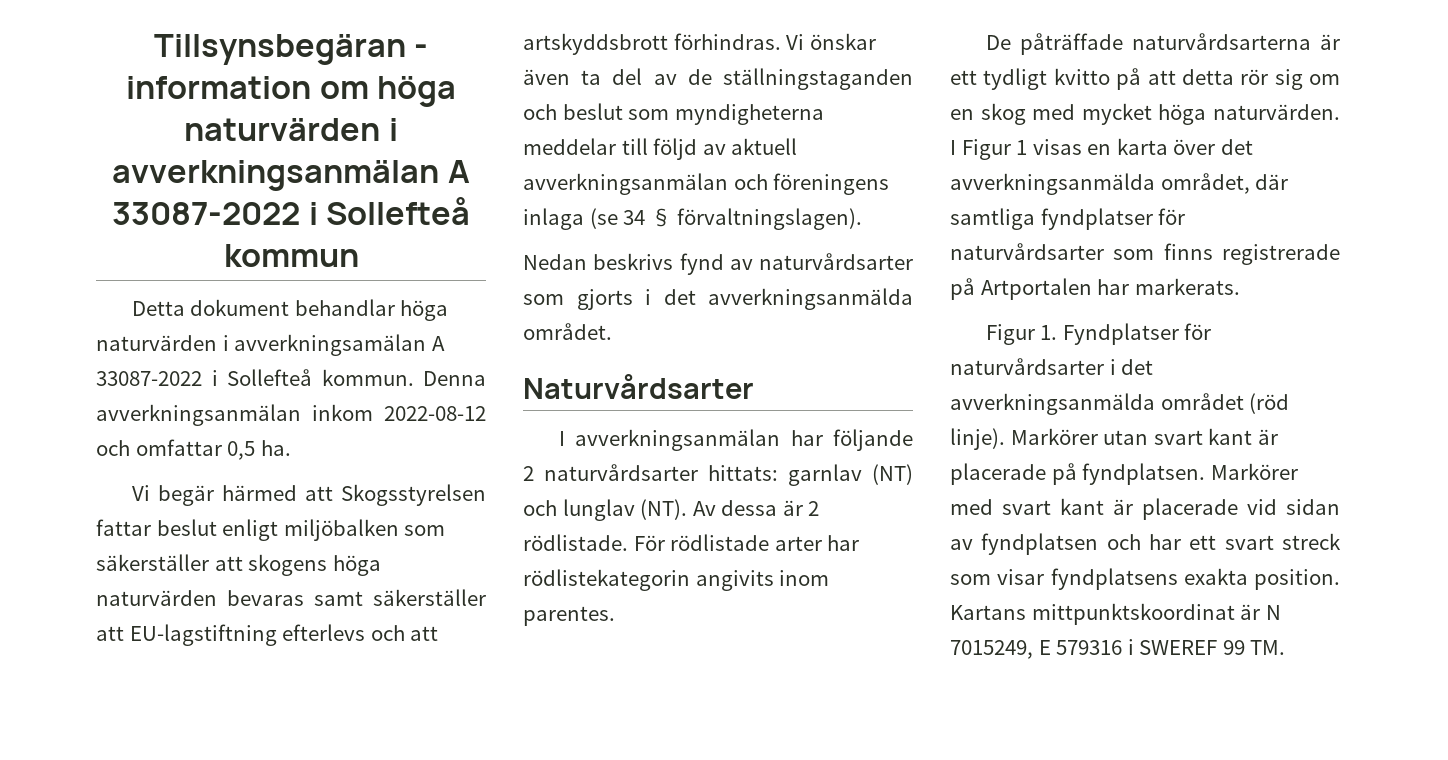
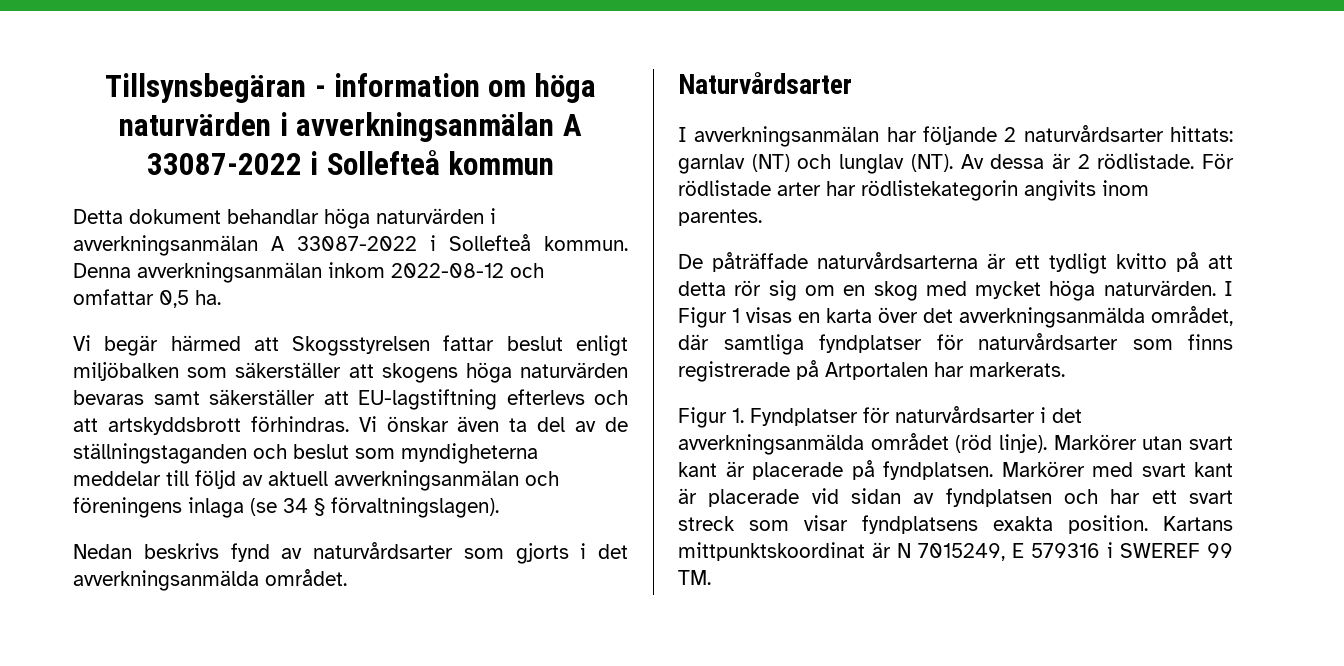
- Detta dokument behandlar höga naturvärden i avverkningsamälan A 33087-2022 i Sollefteå kommun.
+ Detta dokument behandlar höga naturvärden i avverkningsanmälan A 33087-2022 i Sollefteå kommun.

